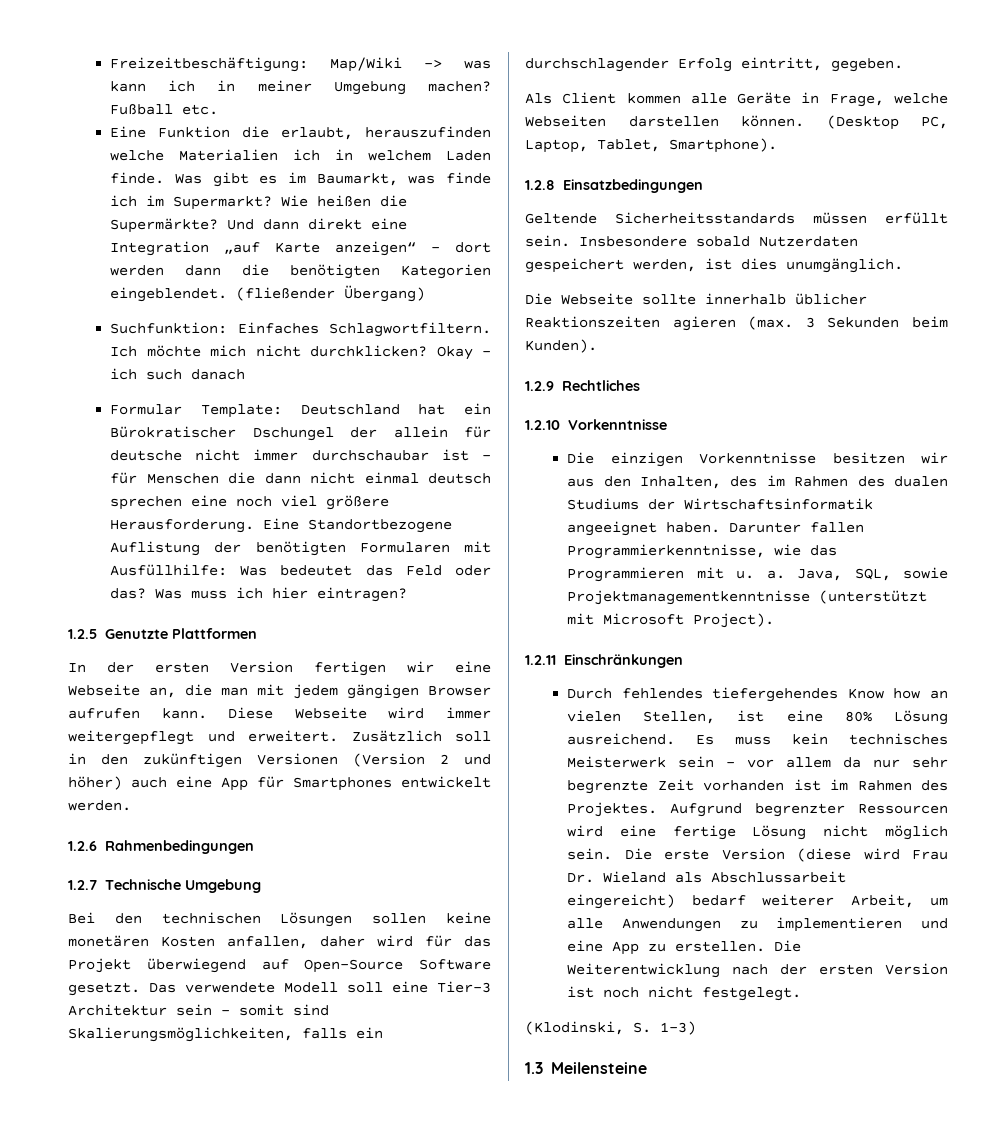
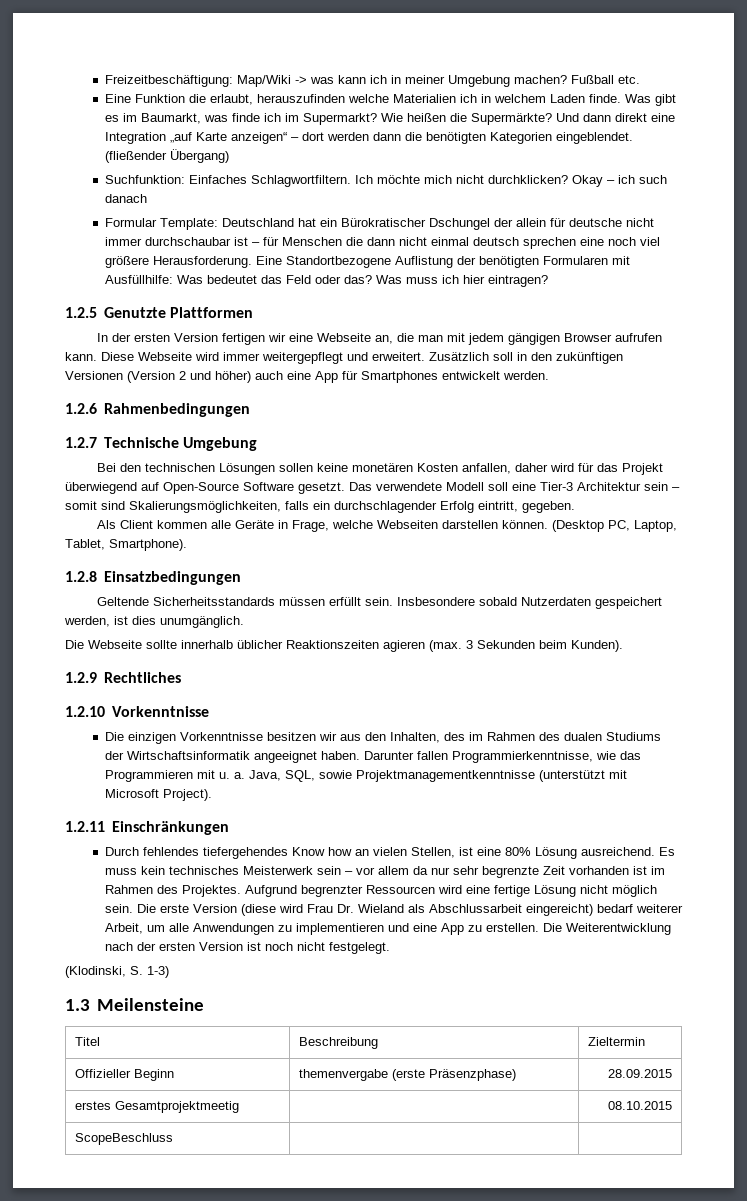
+ Titel | Beschreibung | Zieltermin
+ Offizieller Beginn | themenvergabe (erste Präsenzphase) | 28.09.2015
+ erstes Gesamtprojektmeetig | | 08.10.2015
+ ScopeBeschluss | |

